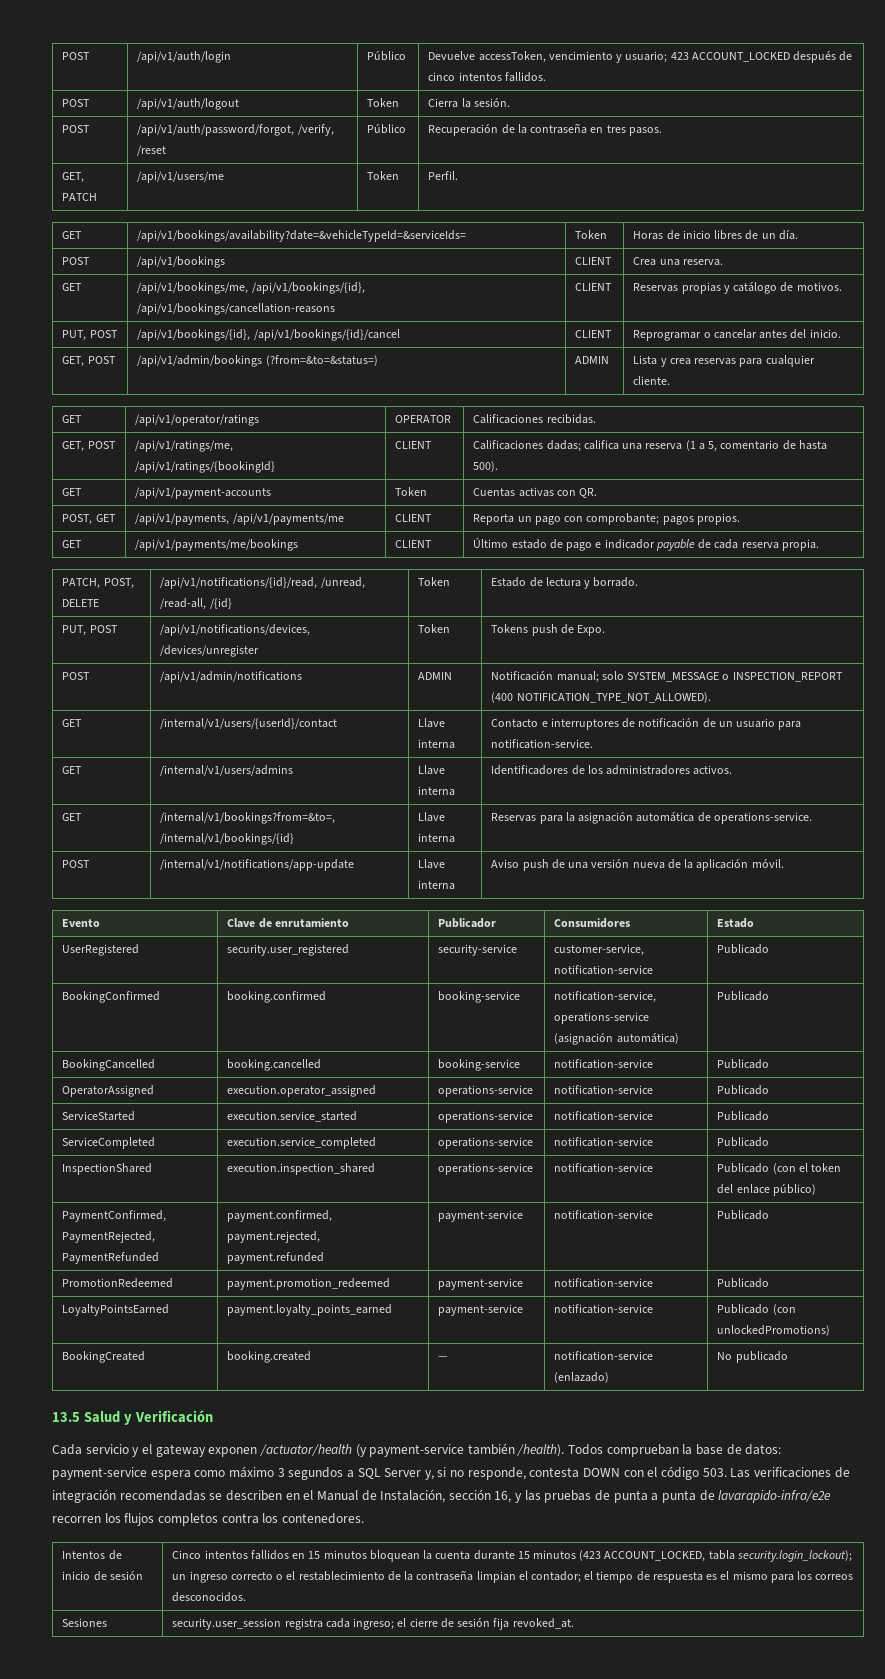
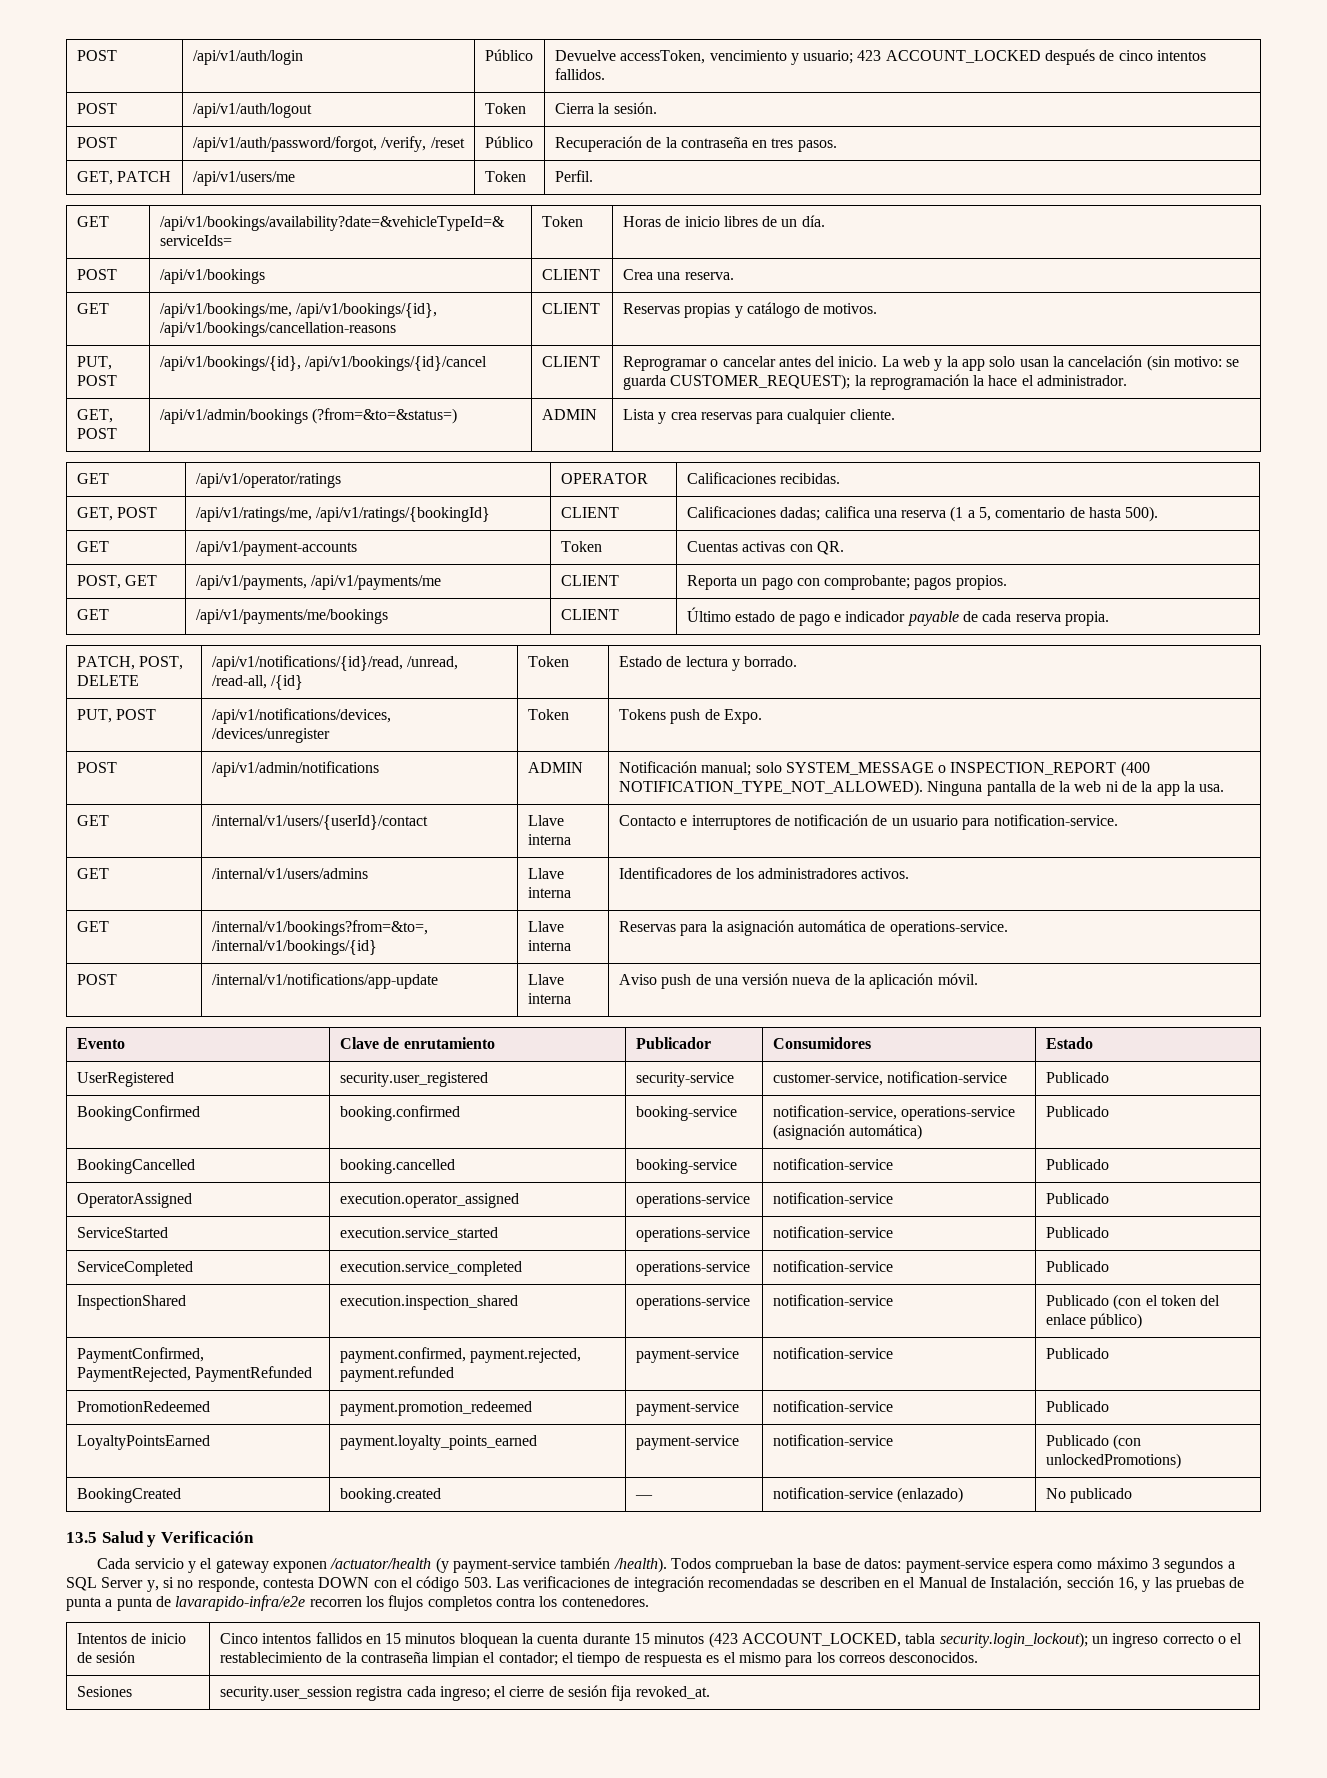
- PUT, POST | /api/v1/bookings/{id}, /api/v1/bookings/{id}/cancel | CLIENT | Reprogramar o cancelar antes del inicio.
+ PUT, POST | /api/v1/bookings/{id}, /api/v1/bookings/{id}/cancel | CLIENT | Reprogramar o cancelar antes del inicio. La web y la app solo usan la cancelación (sin motivo: se guarda CUSTOMER_REQUEST); la reprogramación la hace el administrador.
- POST | /api/v1/admin/notifications | ADMIN | Notificación manual; solo SYSTEM_MESSAGE o INSPECTION_REPORT (400 NOTIFICATION_TYPE_NOT_ALLOWED).
+ POST | /api/v1/admin/notifications | ADMIN | Notificación manual; solo SYSTEM_MESSAGE o INSPECTION_REPORT (400 NOTIFICATION_TYPE_NOT_ALLOWED). Ninguna pantalla de la web ni de la app la usa.

